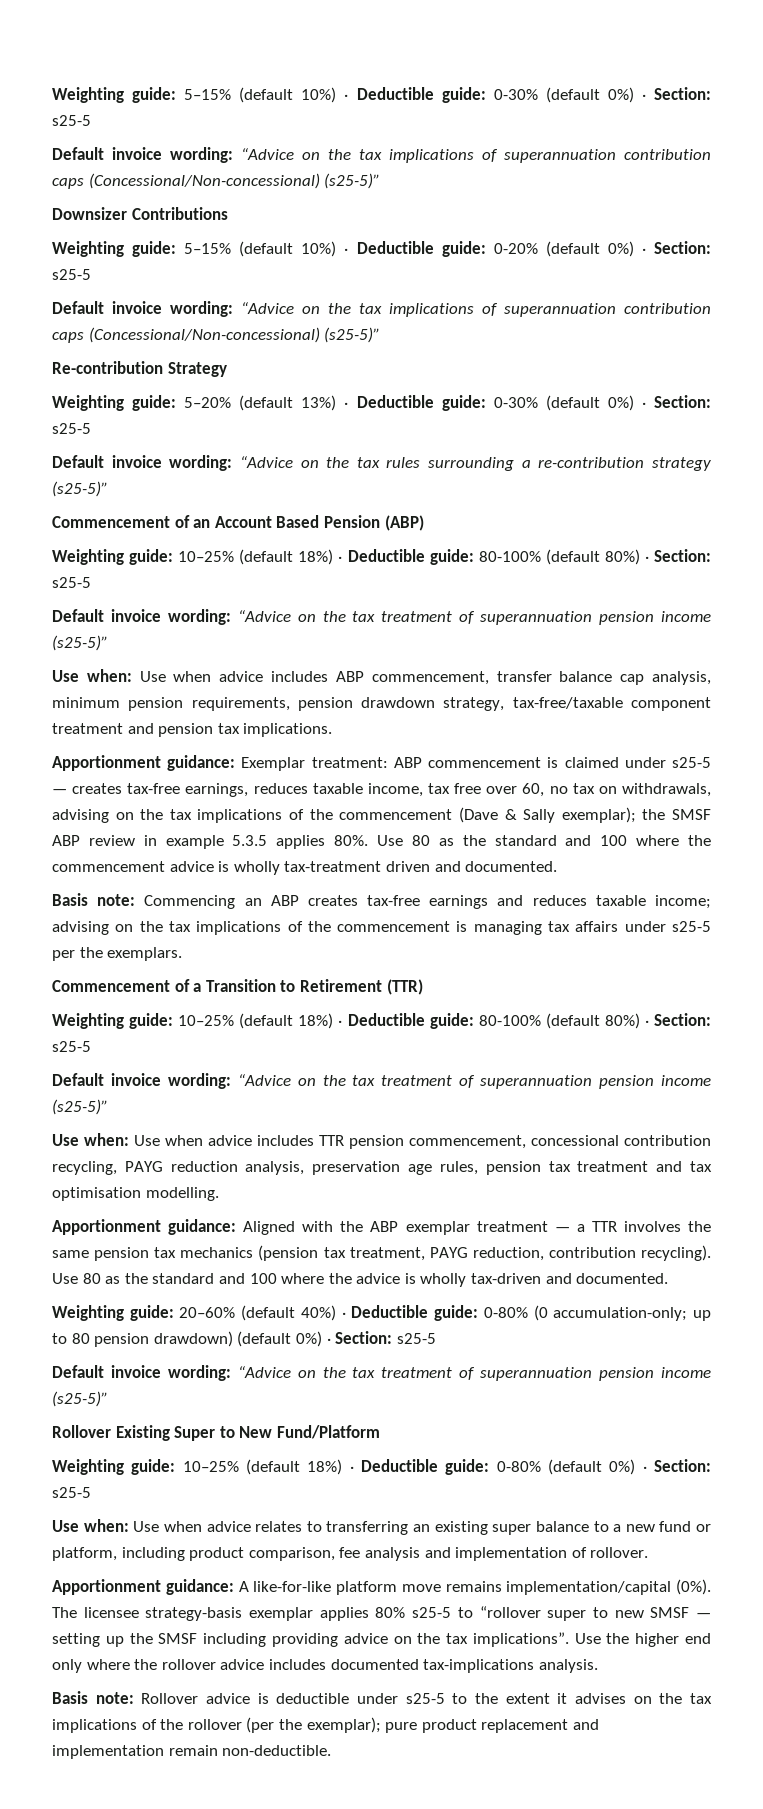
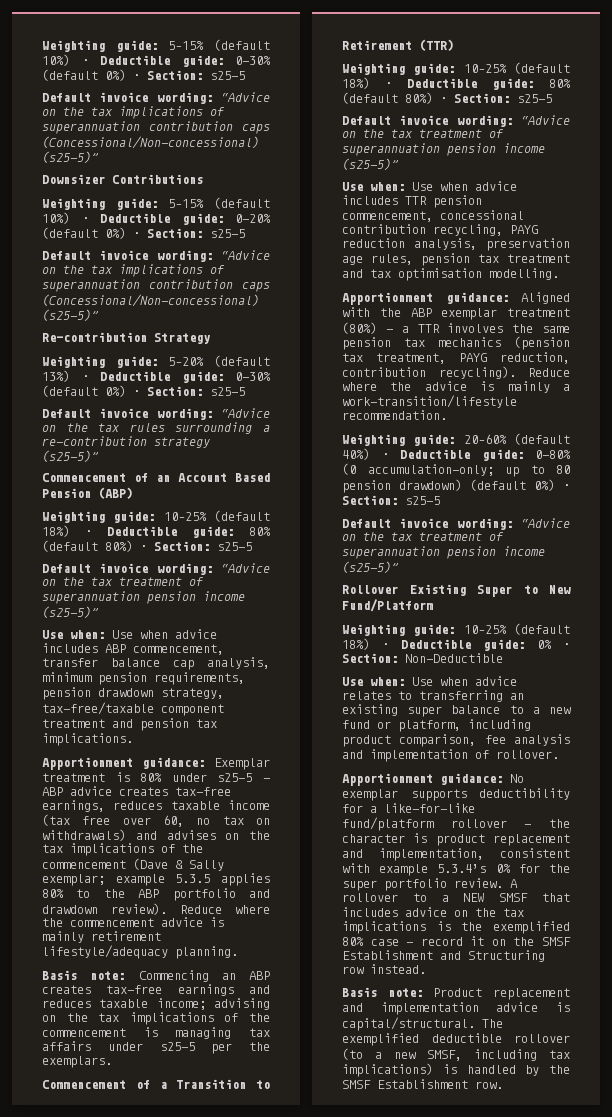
  Commencement of an Account Based Pension (ABP)
- Weighting guide: 10–25% (default 18%) · Deductible guide: 80-100% (default 80%) · Section: s25-5
+ Weighting guide: 10–25% (default 18%) · Deductible guide: 80% (default 80%) · Section: s25-5
- Apportionment guidance: Exemplar treatment: ABP commencement is claimed under s25-5 — creates tax-free earnings, reduces taxable income, tax free over 60, no tax on withdrawals, advising on the tax implications of the commencement (Dave & Sally exemplar); the SMSF ABP review in example 5.3.5 applies 80%. Use 80 as the standard and 100 where the commencement advice is wholly tax-treatment driven and documented.
+ Apportionment guidance: Exemplar treatment is 80% under s25-5 — ABP advice creates tax-free earnings, reduces taxable income (tax free over 60, no tax on withdrawals) and advises on the tax implications of the commencement (Dave & Sally exemplar; example 5.3.5 applies 80% to the ABP portfolio and drawdown review). Reduce where the commencement advice is mainly retirement lifestyle/adequacy planning.
  Commencement of a Transition to Retirement (TTR)
- Weighting guide: 10–25% (default 18%) · Deductible guide: 80-100% (default 80%) · Section: s25-5
+ Weighting guide: 10–25% (default 18%) · Deductible guide: 80% (default 80%) · Section: s25-5
- Apportionment guidance: Aligned with the ABP exemplar treatment — a TTR involves the same pension tax mechanics (pension tax treatment, PAYG reduction, contribution recycling).
+ Apportionment guidance: Aligned with the ABP exemplar treatment (80%) — a TTR involves the same pension tax mechanics (pension tax treatment, PAYG reduction, contribution recycling).
- Use 80 as the standard and 100 where the advice is wholly tax-driven and documented.
+ Reduce where the advice is mainly a work-transition/lifestyle recommendation.
- Weighting guide: 10–25% (default 18%) · Deductible guide: 0-80% (default 0%) · Section: s25-5
+ Weighting guide: 10–25% (default 18%) · Deductible guide: 0% · Section: Non-Deductible
- Apportionment guidance: A like-for-like platform move remains implementation/capital (0%). The licensee strategy-basis exemplar applies 80% s25-5 to “rollover super to new SMSF — setting up the SMSF including providing advice on the tax implications”. Use the higher end only where the rollover advice includes documented tax-implications analysis.
- Basis note: Rollover advice is deductible under s25-5 to the extent it advises on the tax implications of the rollover (per the exemplar); pure product replacement and implementation remain non-deductible.
+ Apportionment guidance: No exemplar supports deductibility for a like-for-like fund/platform rollover — the character is product replacement and implementation, consistent with example 5.3.4’s 0% for the super portfolio review. A rollover to a NEW SMSF that includes advice on the tax implications is the exemplified 80% case — record it on the SMSF Establishment and Structuring row instead.
+ Basis note: Product replacement and implementation advice is capital/structural. The exemplified deductible rollover (to a new SMSF, including tax implications) is handled by the SMSF Establishment row.

